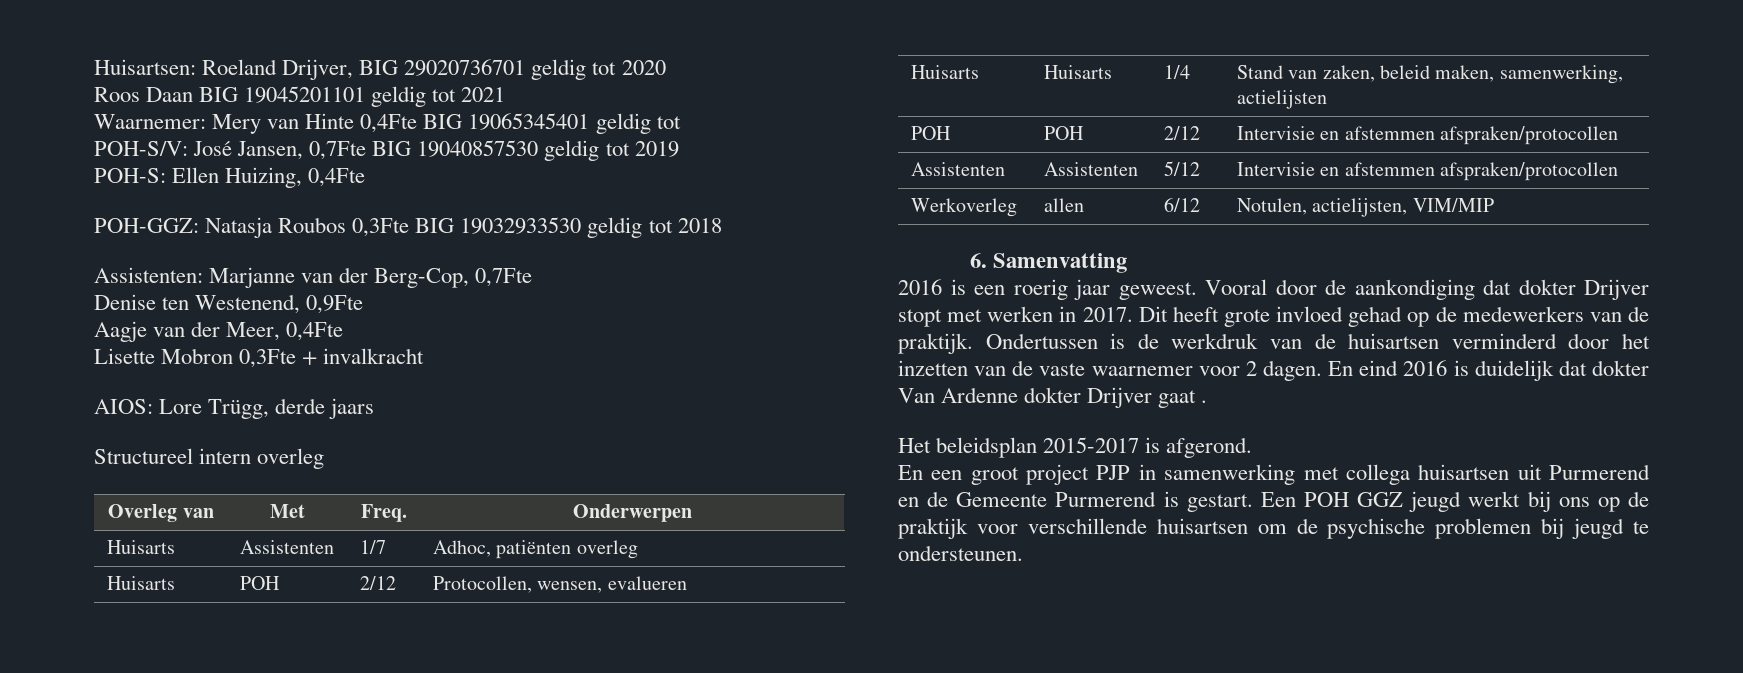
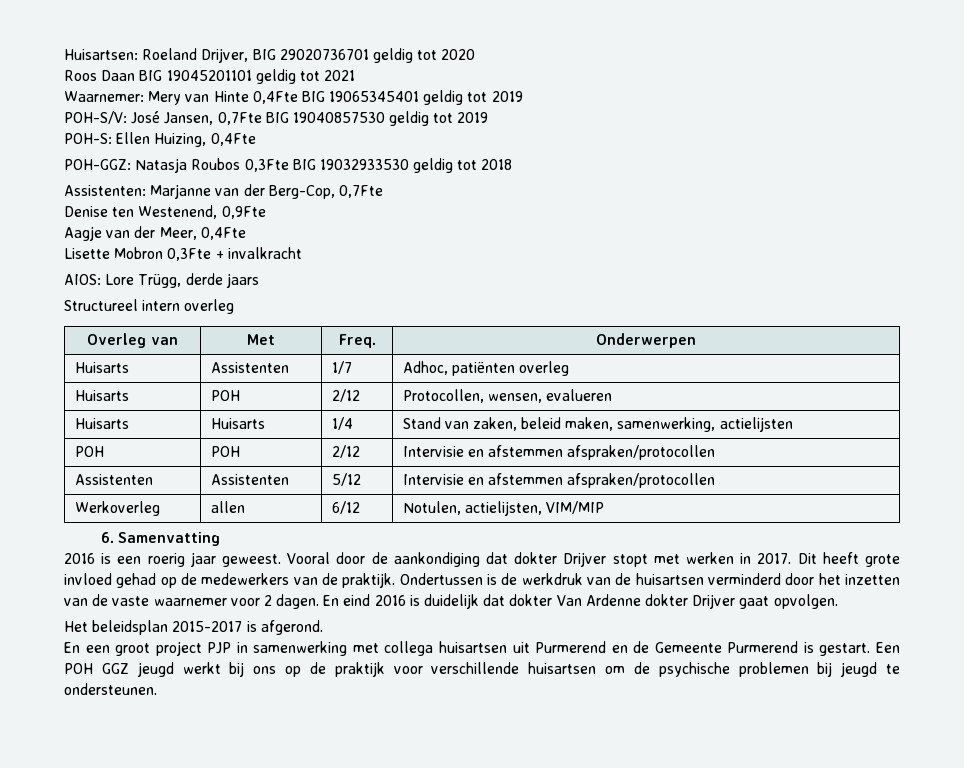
- Waarnemer: Mery van Hinte 0,4Fte BIG 19065345401 geldig tot
+ Waarnemer: Mery van Hinte 0,4Fte BIG 19065345401 geldig tot 2019
- En eind 2016 is duidelijk dat dokter Van Ardenne dokter Drijver gaat .
+ En eind 2016 is duidelijk dat dokter Van Ardenne dokter Drijver gaat opvolgen.

